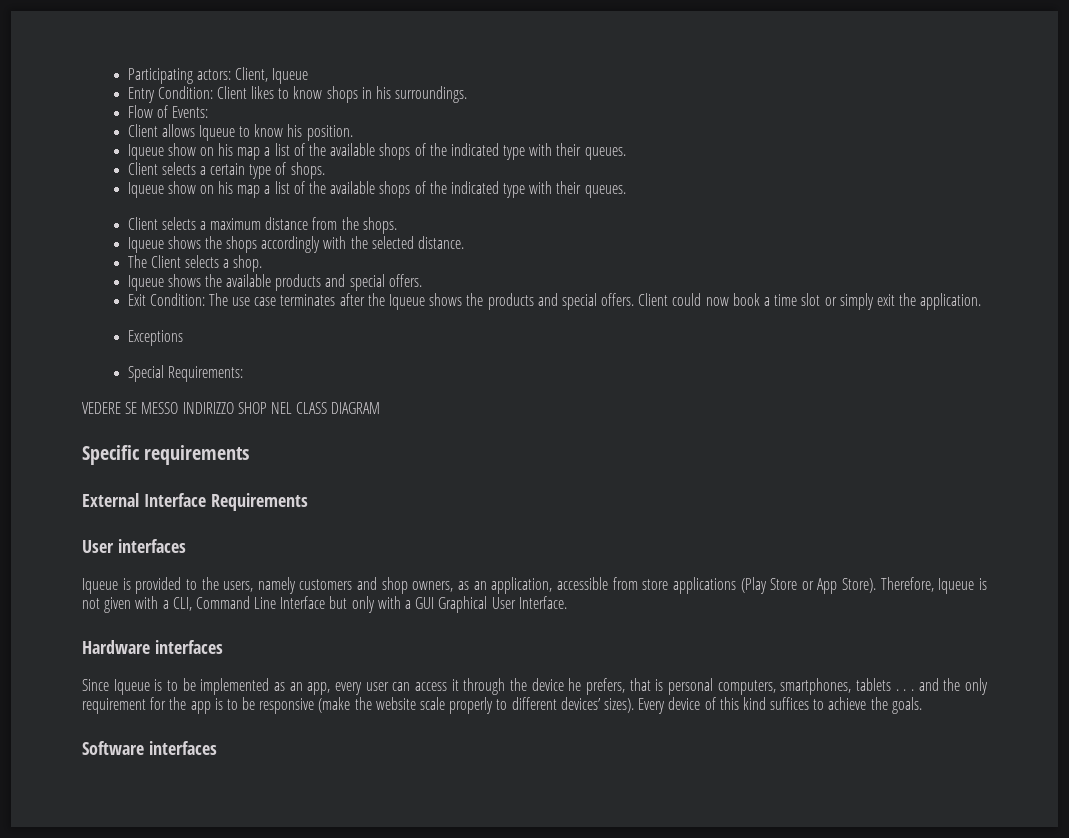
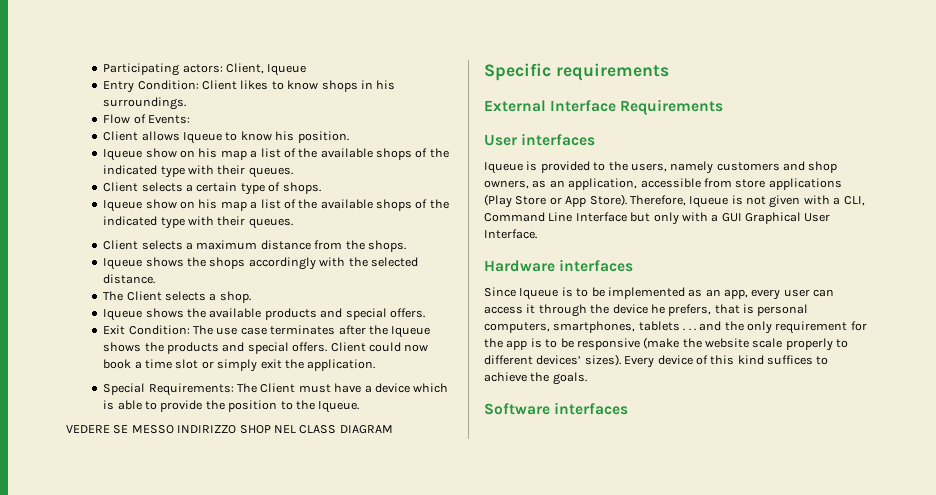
- Exceptions
- Special Requirements:
+ Special Requirements: The Client must have a device which is able to provide the position to the Iqueue.

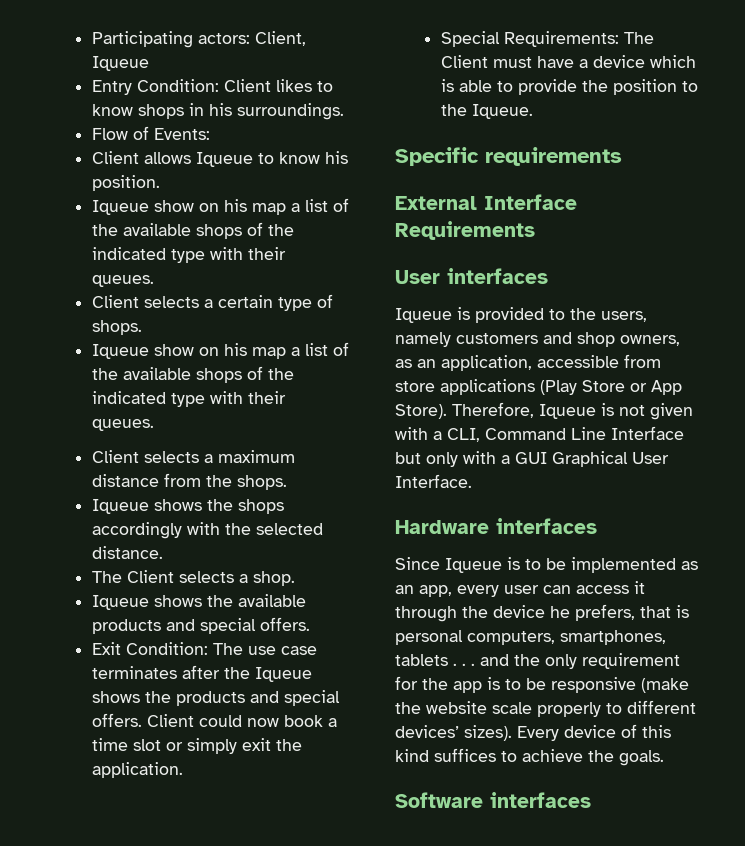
- VEDERE SE MESSO INDIRIZZO SHOP NEL CLASS DIAGRAM

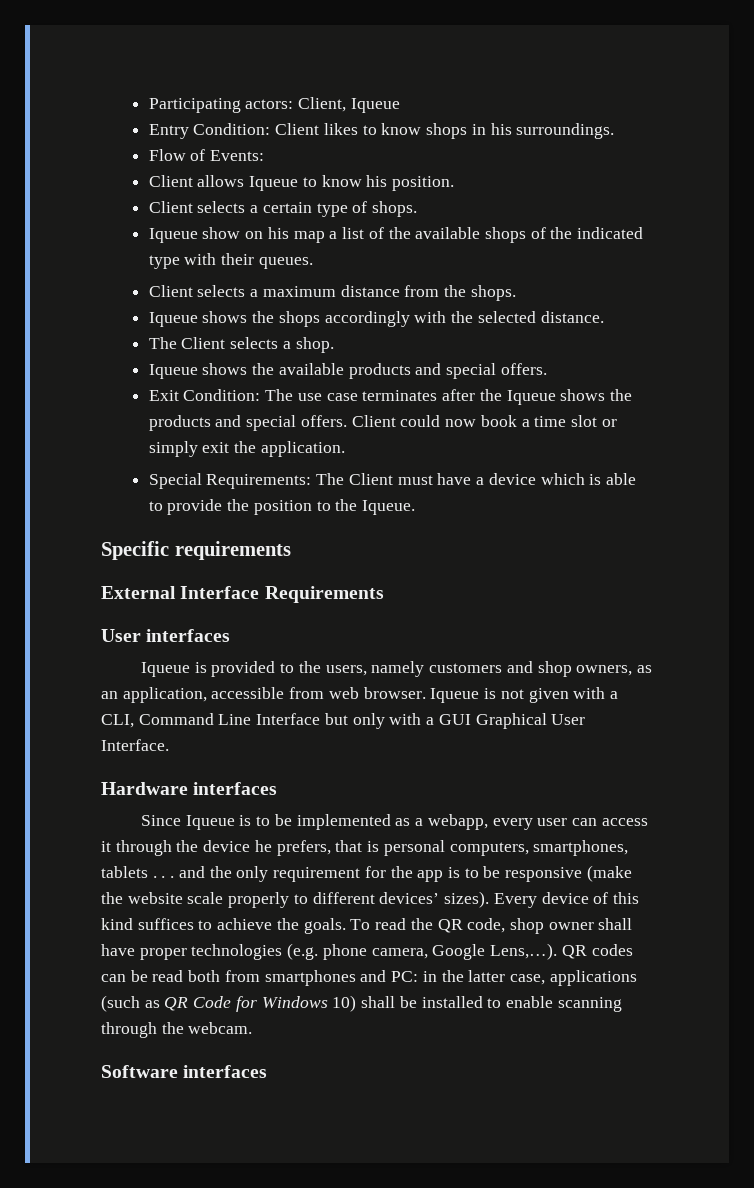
  Client allows Iqueue to know his position.
- Iqueue show on his map a list of the available shops of the indicated type with their queues.
- Iqueue is provided to the users, namely customers and shop owners, as an application, accessible from store applications (Play Store or App Store). Therefore, Iqueue is not given with a CLI, Command Line Interface but only with a GUI Graphical User Interface.
+ Iqueue is provided to the users, namely customers and shop owners, as an application, accessible from web browser. Iqueue is not given with a CLI, Command Line Interface but only with a GUI Graphical User Interface.
- Since Iqueue is to be implemented as an app, every user can access it through the device he prefers, that is personal computers, smartphones, tablets . . . and the only requirement for the app is to be responsive (make the website scale properly to different devices’ sizes).
+ Since Iqueue is to be implemented as a webapp, every user can access it through the device he prefers, that is personal computers, smartphones, tablets . . . and the only requirement for the app is to be responsive (make the website scale properly to different devices’ sizes).
+ To read the QR code, shop owner shall have proper technologies (e.g. phone camera, Google Lens,…). QR codes can be read both from smartphones and PC: in the latter case, applications (such as QR Code for Windows 10) shall be installed to enable scanning through the webcam.

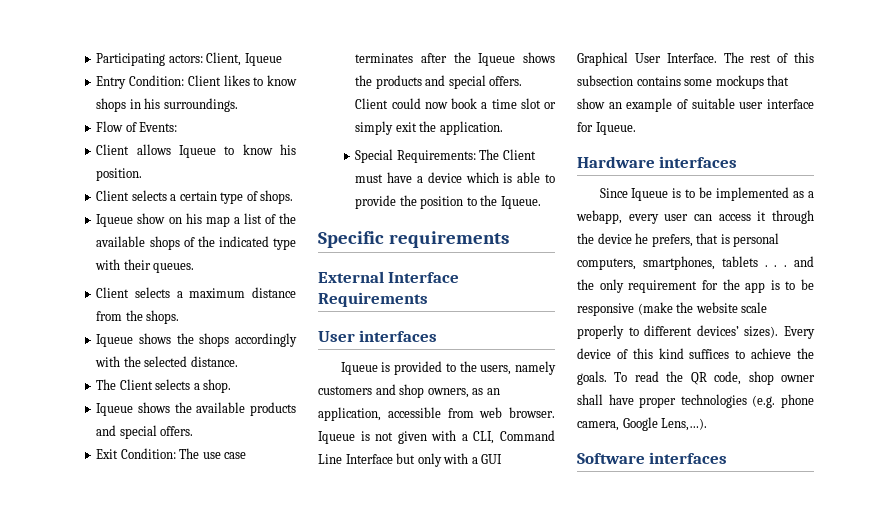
+ The rest of this subsection contains some mockups that show an example of suitable user interface for Iqueue.
- QR codes can be read both from smartphones and PC: in the latter case, applications (such as QR Code for Windows 10) shall be installed to enable scanning through the webcam.

